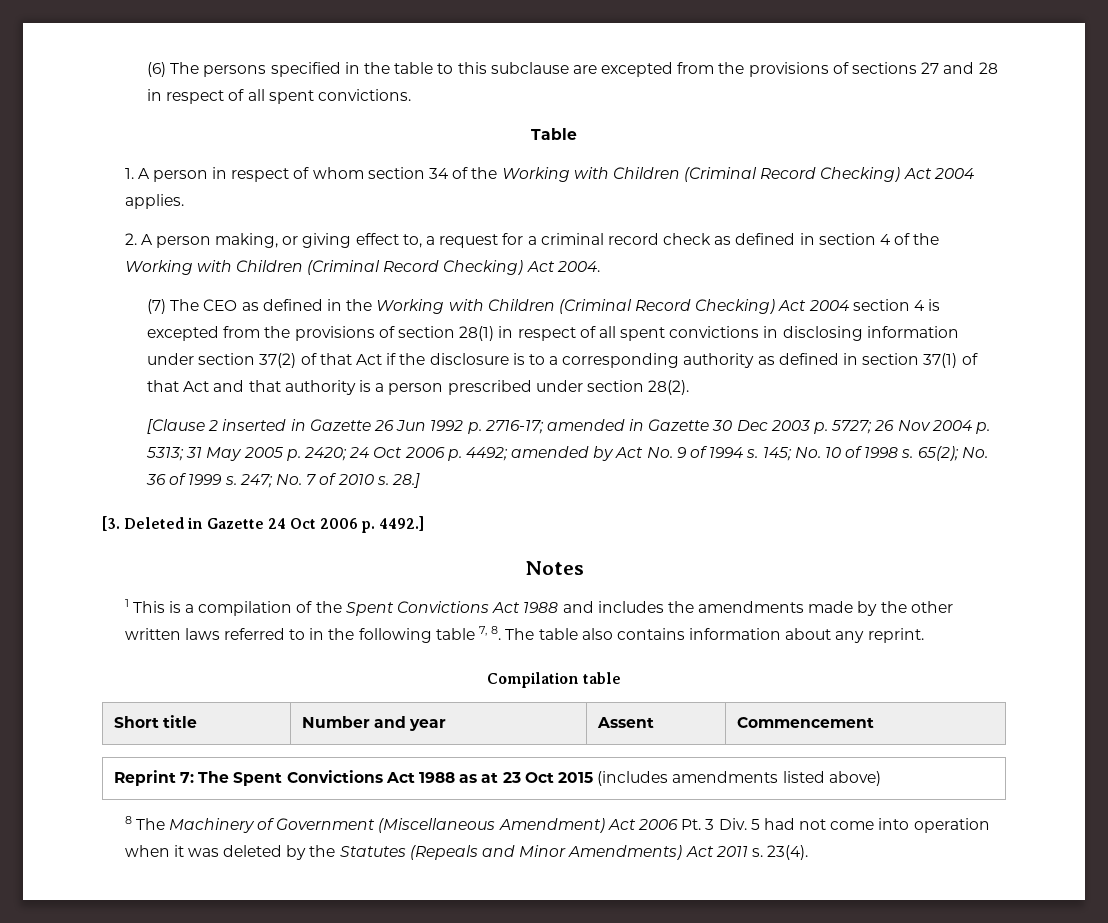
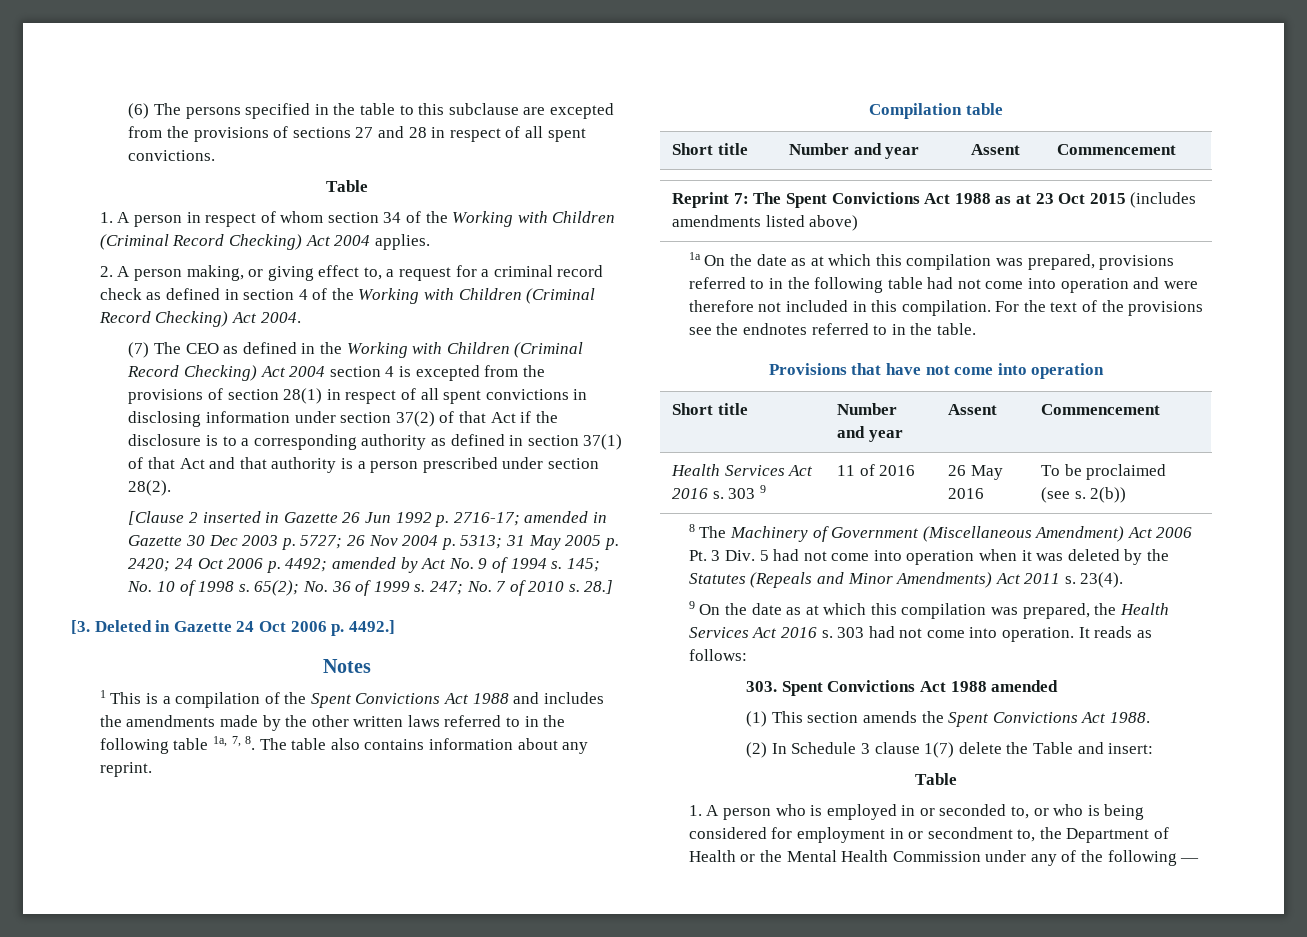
- 1 This is a compilation of the Spent Convictions Act 1988 and includes the amendments made by the other written laws referred to in the following table 7, 8. The table also contains information about any reprint.
+ 1 This is a compilation of the Spent Convictions Act 1988 and includes the amendments made by the other written laws referred to in the following table 1a, 7, 8. The table also contains information about any reprint.
+ 1a On the date as at which this compilation was prepared, provisions referred to in the following table had not come into operation and were therefore not included in this compilation. For the text of the provisions see the endnotes referred to in the table.
+ Provisions that have not come into operation
+ Short title | Number and year | Assent | Commencement
+ Health Services Act 2016 s. 303 9 | 11 of 2016 | 26 May 2016 | To be proclaimed (see s. 2(b))
+ 9 On the date as at which this compilation was prepared, the Health Services Act 2016 s. 303 had not come into operation. It reads as follows:
+ 303. Spent Convictions Act 1988 amended
+ (1) This section amends the Spent Convictions Act 1988.
+ (2) In Schedule 3 clause 1(7) delete the Table and insert:
+ Table
+ 1. A person who is employed in or seconded to, or who is being considered for employment in or secondment to, the Department of Health or the Mental Health Commission under any of the following —

